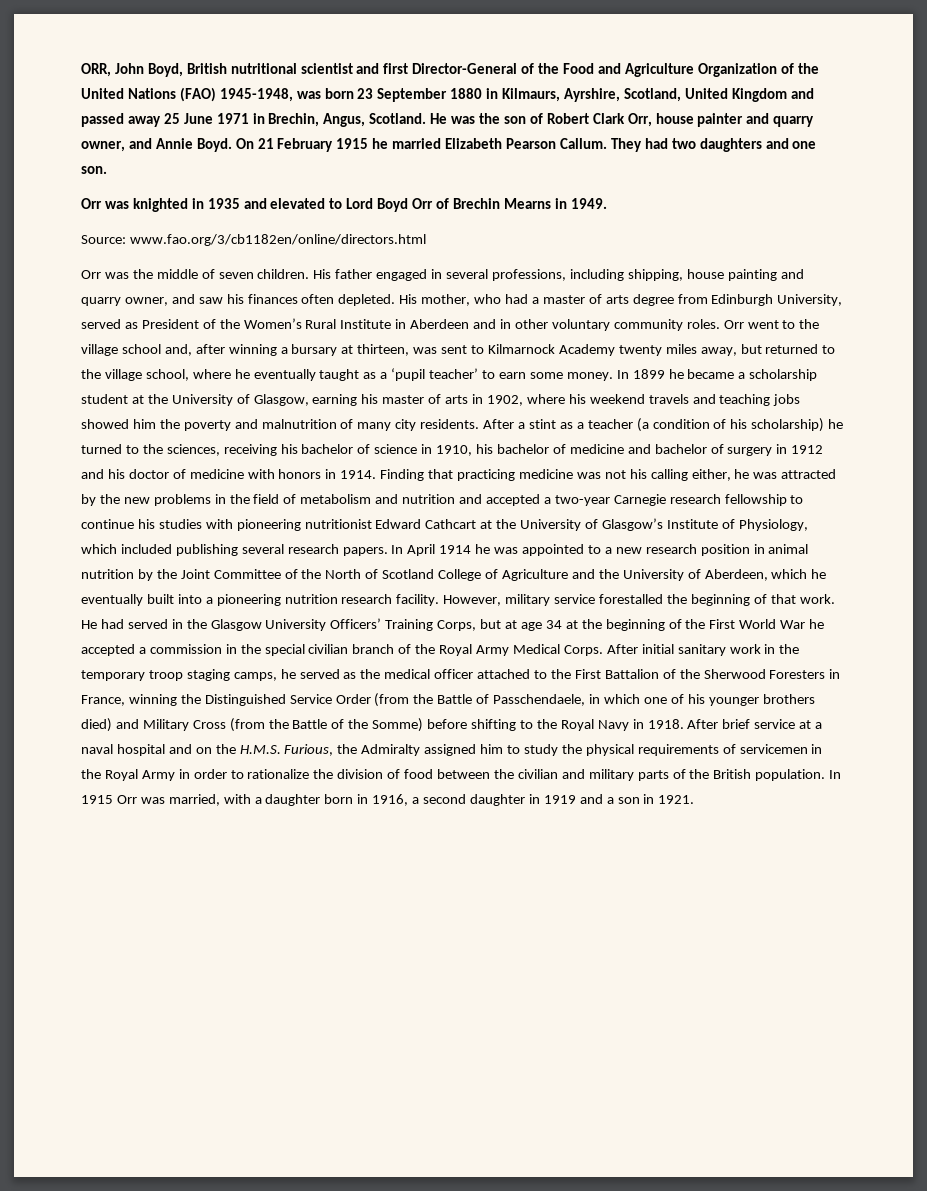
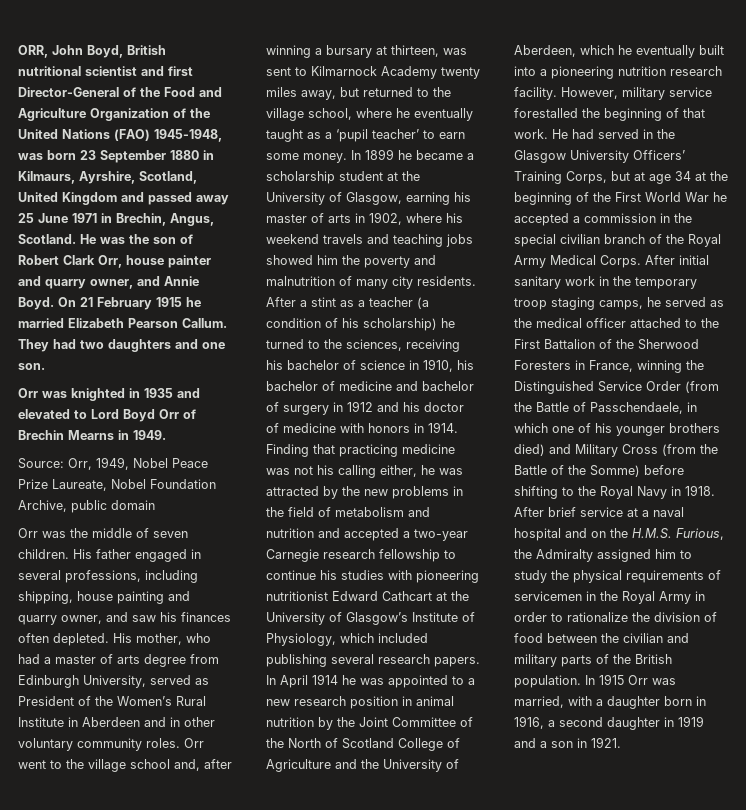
- Source: www.fao.org/3/cb1182en/online/directors.html
+ Source: Orr, 1949, Nobel Peace Prize Laureate, Nobel Foundation Archive, public domain

